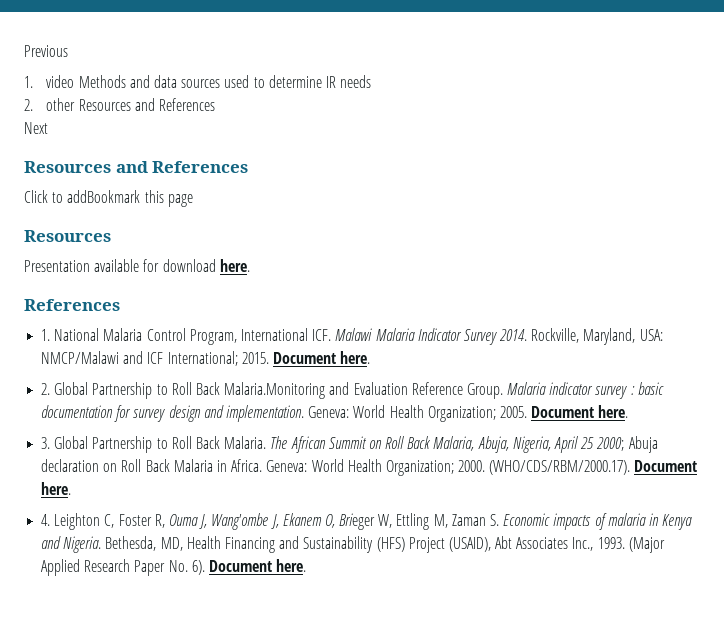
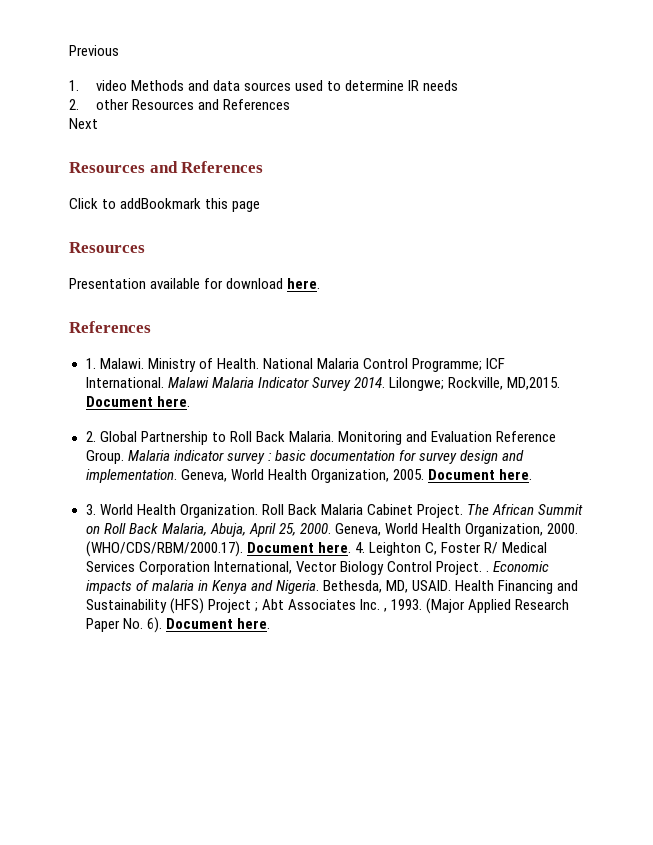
- 1. National Malaria Control Program, International ICF. Malawi Malaria Indicator Survey 2014.
+ 1. Malawi. Ministry of Health. National Malaria Control Programme; ICF International. Malawi Malaria Indicator Survey 2014.
- Rockville, Maryland, USA: NMCP/Malawi and ICF International; 2015.
+ Lilongwe; Rockville, MD,2015.
- 2. Global Partnership to Roll Back Malaria.Monitoring and Evaluation Reference Group.
+ 2. Global Partnership to Roll Back Malaria. Monitoring and Evaluation Reference Group.
- Geneva: World Health Organization; 2005.
+ Geneva, World Health Organization, 2005.
- 3. Global Partnership to Roll Back Malaria.
+ 3. World Health Organization. Roll Back Malaria Cabinet Project.
- The African Summit on Roll Back Malaria, Abuja, Nigeria, April 25 2000; Abuja declaration on Roll Back Malaria in Africa. Geneva: World Health Organization; 2000.
+ The African Summit on Roll Back Malaria, Abuja, April 25, 2000. Geneva, World Health Organization, 2000.
- (WHO/CDS/RBM/2000.17). Document here.
- 4. Leighton C, Foster R, Ouma J, Wang'ombe J, Ekanem O, Brieger W, Ettling M, Zaman S. Economic impacts of malaria in Kenya and Nigeria.
+ (WHO/CDS/RBM/2000.17). Document here. 4. Leighton C, Foster R/ Medical Services Corporation International, Vector Biology Control Project. . Economic impacts of malaria in Kenya and Nigeria.
- Bethesda, MD, Health Financing and Sustainability (HFS) Project (USAID), Abt Associates Inc., 1993.
+ Bethesda, MD, USAID. Health Financing and Sustainability (HFS) Project ; Abt Associates Inc. , 1993.

